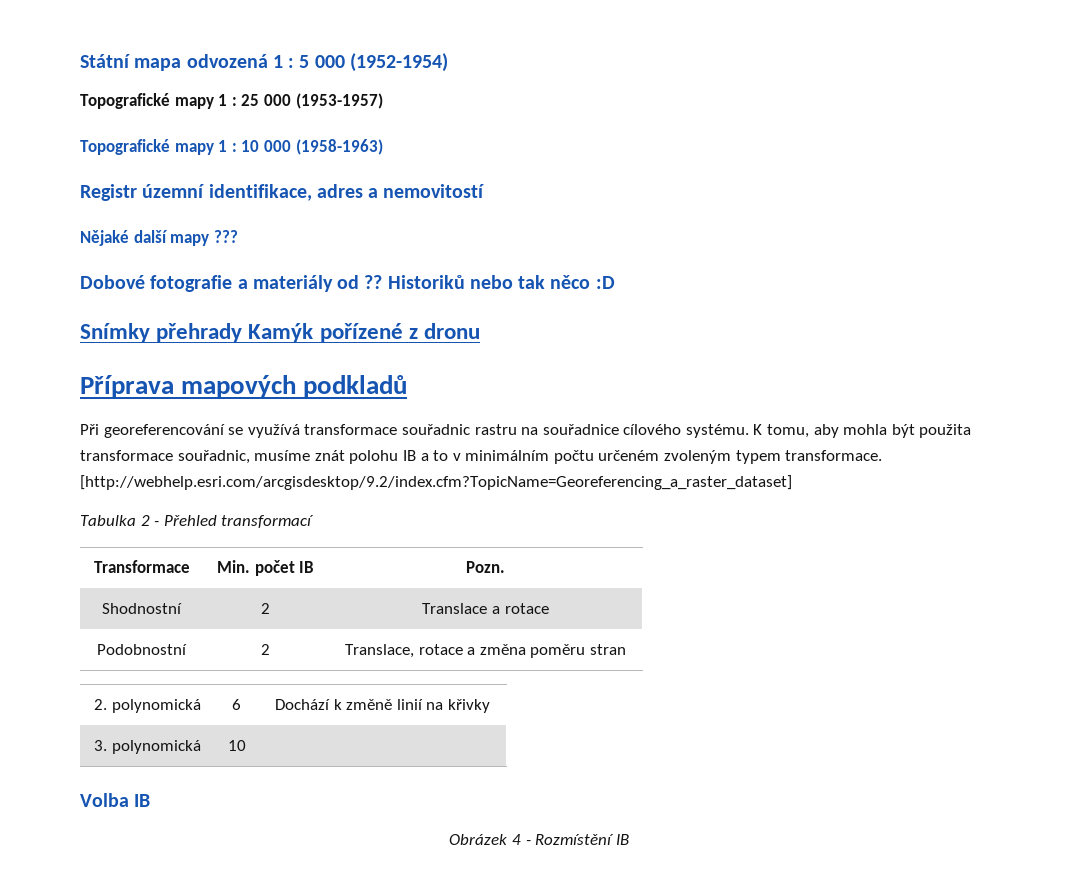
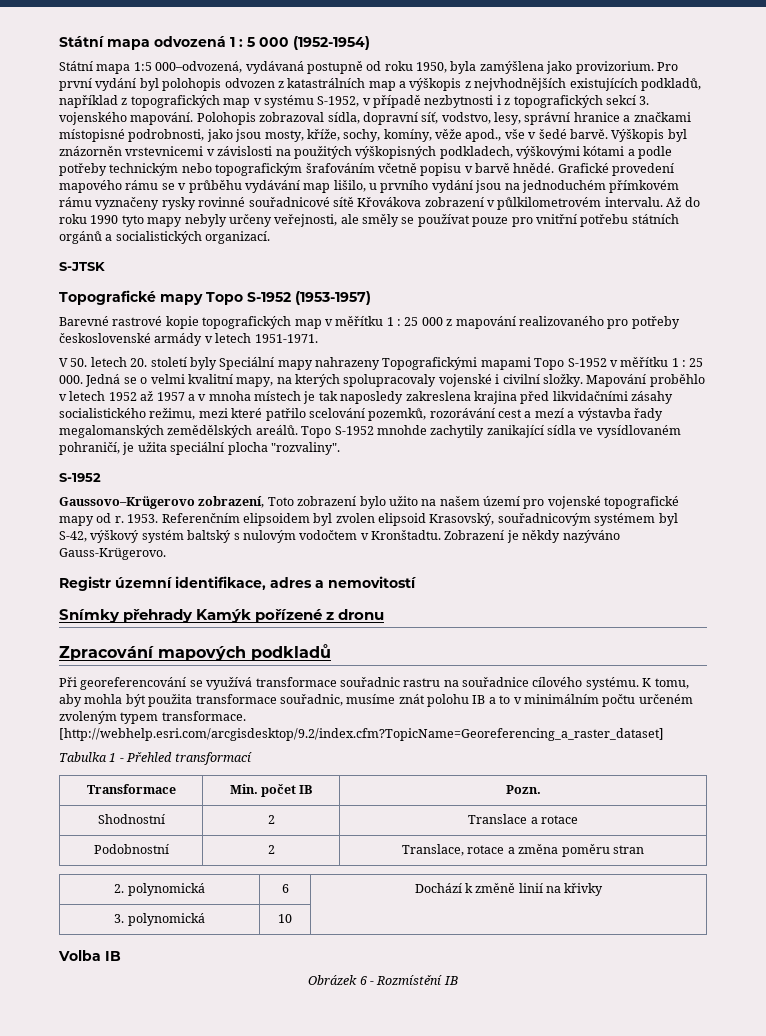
- Topografické mapy 1 : 25 000 (1953-1957)
- Topografické mapy 1 : 10 000 (1958-1963)
+ Státní mapa 1:5 000–odvozená, vydávaná postupně od roku 1950, byla zamýšlena jako provizorium. Pro první vydání byl polohopis odvozen z katastrálních map a výškopis z nejvhodnějších existujících podkladů, například z topografických map v systému S-1952, v případě nezbytnosti i z topografických sekcí 3. vojenského mapování. Polohopis zobrazoval sídla, dopravní síť, vodstvo, lesy, správní hranice a značkami místopisné podrobnosti, jako jsou mosty, kříže, sochy, komíny, věže apod., vše v šedé barvě. Výškopis byl znázorněn vrstevnicemi v závislosti na použitých výškopisných podkladech, výškovými kótami a podle potřeby technickým nebo topografickým šrafováním včetně popisu v barvě hnědé. Grafické provedení mapového rámu se v průběhu vydávání map lišilo, u prvního vydání jsou na jednoduchém přímkovém rámu vyznačeny rysky rovinné souřadnicové sítě Křovákova zobrazení v půlkilometrovém intervalu. Až do roku 1990 tyto mapy nebyly určeny veřejnosti, ale směly se používat pouze pro vnitřní potřebu státních orgánů a socialistických organizací.
+ S-JTSK
+ Topografické mapy Topo S-1952 (1953-1957)
+ Barevné rastrové kopie topografických map v měřítku 1 : 25 000 z mapování realizovaného pro potřeby československé armády v letech 1951-1971.
+ V 50. letech 20. století byly Speciální mapy nahrazeny Topografickými mapami Topo S-1952 v měřítku 1 : 25 000. Jedná se o velmi kvalitní mapy, na kterých spolupracovaly vojenské i civilní složky. Mapování proběhlo v letech 1952 až 1957 a v mnoha místech je tak naposledy zakreslena krajina před likvidačními zásahy socialistického režimu, mezi které patřilo scelování pozemků, rozorávání cest a mezí a výstavba řady megalomanských zemědělských areálů. Topo S-1952 mnohde zachytily zanikající sídla ve vysídlovaném pohraničí, je užita speciální plocha "rozvaliny".
+ S-1952
+ Gaussovo–Krügerovo zobrazení, Toto zobrazení bylo užito na našem území pro vojenské topografické mapy od r. 1953. Referenčním elipsoidem byl zvolen elipsoid Krasovský, souřadnicovým systémem byl S-42, výškový systém baltský s nulovým vodočtem v Kronštadtu. Zobrazení je někdy nazýváno Gauss-Krügerovo.
- Nějaké další mapy ???
- Dobové fotografie a materiály od ?? Historiků nebo tak něco :D
- Příprava mapových podkladů
+ Zpracování mapových podkladů
- Tabulka 2 - Přehled transformací
+ Tabulka 1 - Přehled transformací
- Obrázek 4 - Rozmístění IB
+ Obrázek 6 - Rozmístění IB

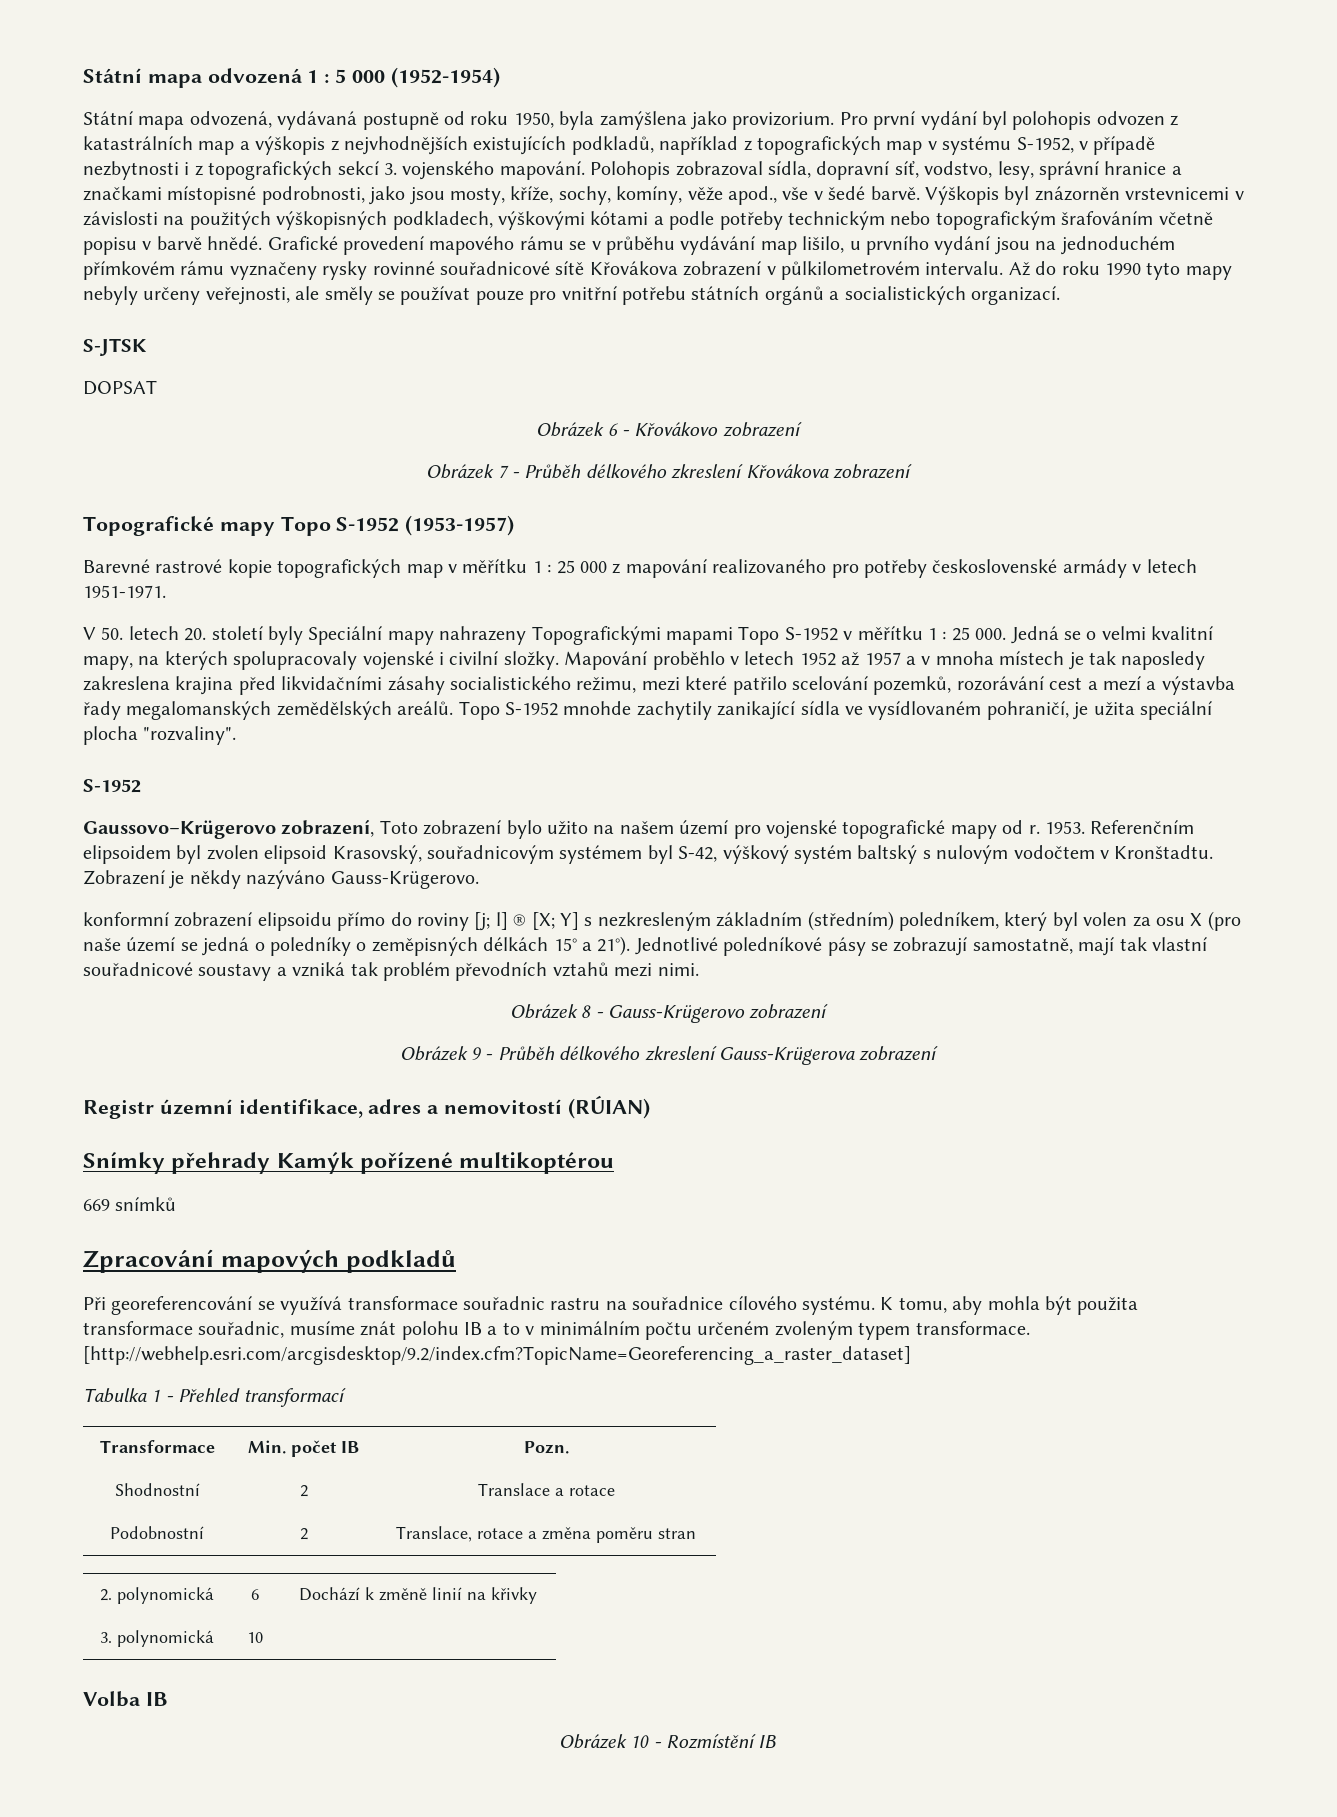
- Státní mapa 1:5 000–odvozená, vydávaná postupně od roku 1950, byla zamýšlena jako provizorium.
+ Státní mapa odvozená, vydávaná postupně od roku 1950, byla zamýšlena jako provizorium.
+ DOPSAT
+ Obrázek 6 - Křovákovo zobrazení
+ Obrázek 7 - Průběh délkového zkreslení Křovákova zobrazení
+ konformní zobrazení elipsoidu přímo do roviny [j; l] ® [X; Y] s nezkresleným základním (středním) poledníkem, který byl volen za osu X (pro naše území se jedná o poledníky o zeměpisných délkách 15° a 21°). Jednotlivé poledníkové pásy se zobrazují samostatně, mají tak vlastní souřadnicové soustavy a vzniká tak problém převodních vztahů mezi nimi.
+ Obrázek 8 - Gauss-Krügerovo zobrazení
+ Obrázek 9 - Průběh délkového zkreslení Gauss-Krügerova zobrazení
- Registr územní identifikace, adres a nemovitostí
+ Registr územní identifikace, adres a nemovitostí (RÚIAN)
- Snímky přehrady Kamýk pořízené z dronu
+ Snímky přehrady Kamýk pořízené multikoptérou
+ 669 snímků
- Obrázek 6 - Rozmístění IB
+ Obrázek 10 - Rozmístění IB

